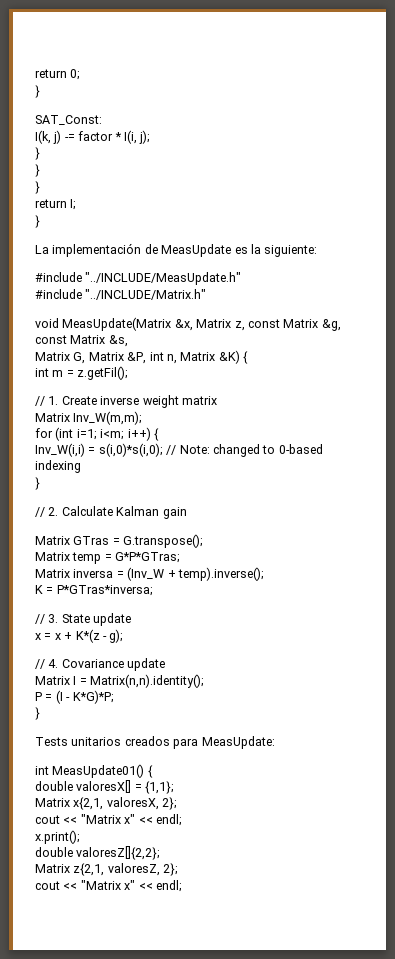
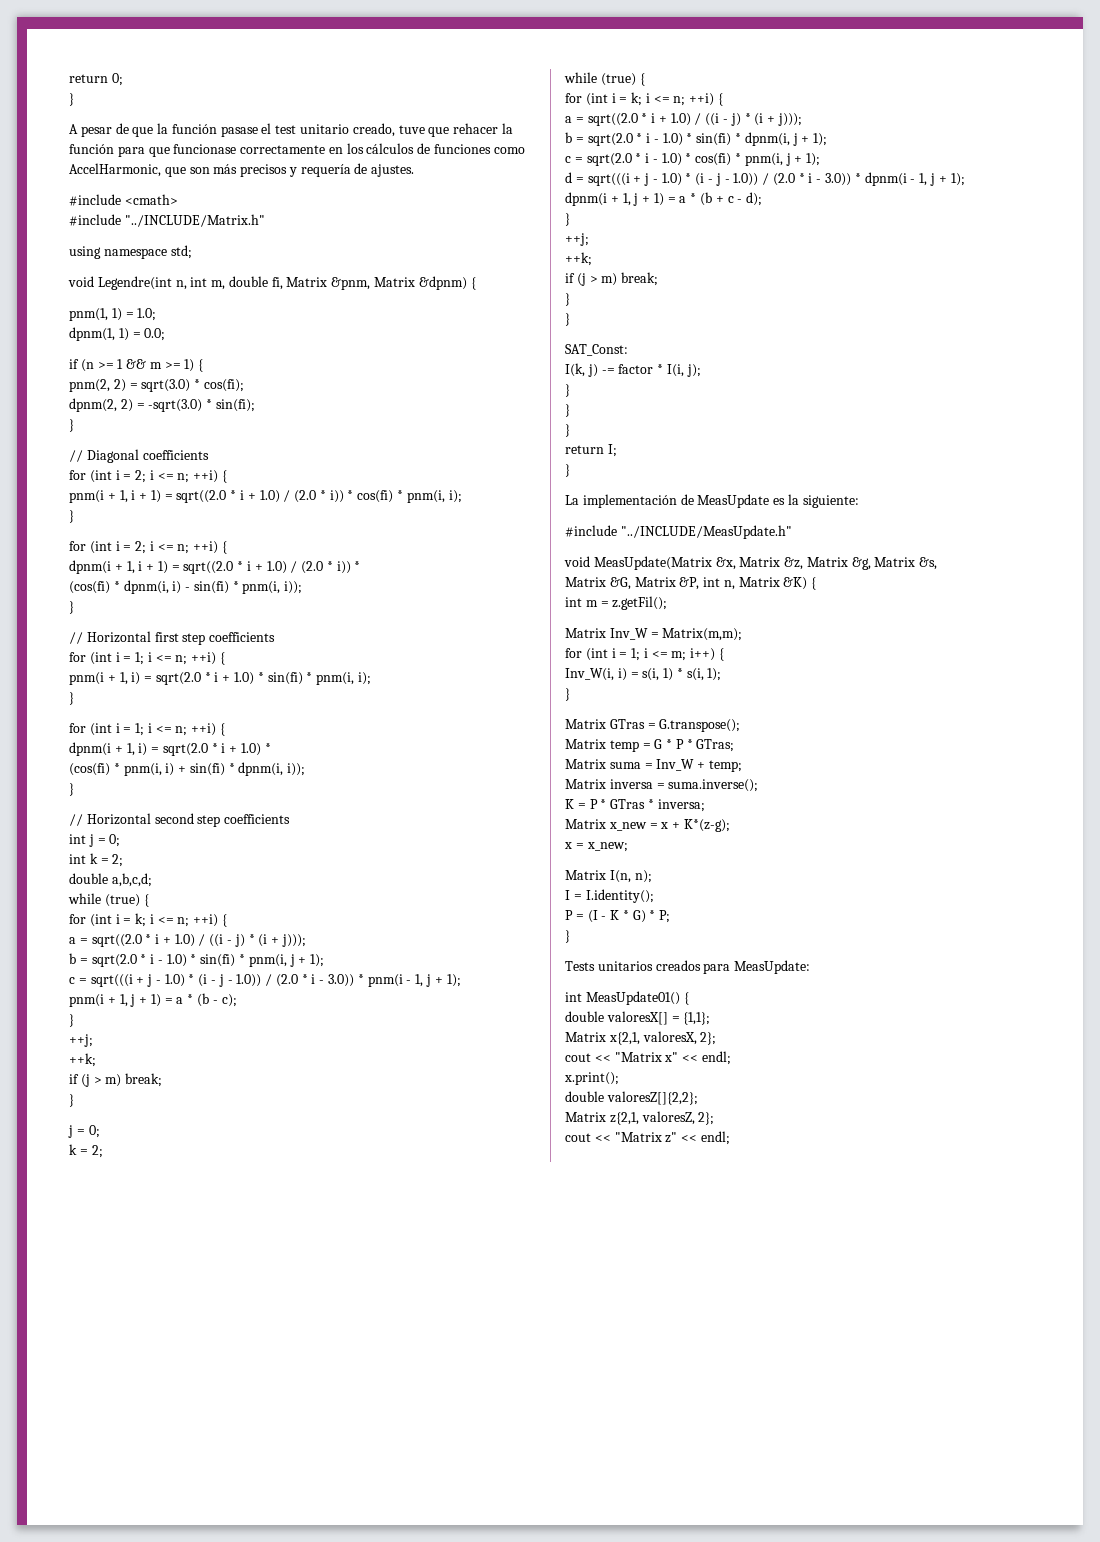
+ A pesar de que la función pasase el test unitario creado, tuve que rehacer la función para que funcionase correctamente en los cálculos de funciones como AccelHarmonic, que son más precisos y requería de ajustes.
+ #include <cmath>
+ #include "../INCLUDE/Matrix.h"
+ using namespace std;
+ void Legendre(int n, int m, double fi, Matrix &pnm, Matrix &dpnm) {
+ pnm(1, 1) = 1.0;
+ dpnm(1, 1) = 0.0;
+ if (n >= 1 && m >= 1) {
+ pnm(2, 2) = sqrt(3.0) * cos(fi);
+ dpnm(2, 2) = -sqrt(3.0) * sin(fi);
+ }
+ // Diagonal coefficients
+ for (int i = 2; i <= n; ++i) {
+ pnm(i + 1, i + 1) = sqrt((2.0 * i + 1.0) / (2.0 * i)) * cos(fi) * pnm(i, i);
+ }
+ for (int i = 2; i <= n; ++i) {
+ dpnm(i + 1, i + 1) = sqrt((2.0 * i + 1.0) / (2.0 * i)) *
+ (cos(fi) * dpnm(i, i) - sin(fi) * pnm(i, i));
+ }
+ // Horizontal first step coefficients
+ for (int i = 1; i <= n; ++i) {
+ pnm(i + 1, i) = sqrt(2.0 * i + 1.0) * sin(fi) * pnm(i, i);
+ }
+ for (int i = 1; i <= n; ++i) {
+ dpnm(i + 1, i) = sqrt(2.0 * i + 1.0) *
+ (cos(fi) * pnm(i, i) + sin(fi) * dpnm(i, i));
+ }
+ // Horizontal second step coefficients
+ int j = 0;
+ int k = 2;
+ double a,b,c,d;
+ while (true) {
+ for (int i = k; i <= n; ++i) {
+ a = sqrt((2.0 * i + 1.0) / ((i - j) * (i + j)));
+ b = sqrt(2.0 * i - 1.0) * sin(fi) * pnm(i, j + 1);
+ c = sqrt(((i + j - 1.0) * (i - j - 1.0)) / (2.0 * i - 3.0)) * pnm(i - 1, j + 1);
+ pnm(i + 1, j + 1) = a * (b - c);
+ }
+ ++j;
+ ++k;
+ if (j > m) break;
+ }
+ j = 0;
+ k = 2;
+ while (true) {
+ for (int i = k; i <= n; ++i) {
+ a = sqrt((2.0 * i + 1.0) / ((i - j) * (i + j)));
+ b = sqrt(2.0 * i - 1.0) * sin(fi) * dpnm(i, j + 1);
+ c = sqrt(2.0 * i - 1.0) * cos(fi) * pnm(i, j + 1);
+ d = sqrt(((i + j - 1.0) * (i - j - 1.0)) / (2.0 * i - 3.0)) * dpnm(i - 1, j + 1);
+ dpnm(i + 1, j + 1) = a * (b + c - d);
+ }
+ ++j;
+ ++k;
+ if (j > m) break;
+ }
+ }
- #include "../INCLUDE/Matrix.h"
- void MeasUpdate(Matrix &x, Matrix z, const Matrix &g, const Matrix &s,
+ void MeasUpdate(Matrix &x, Matrix &z, Matrix &g, Matrix &s,
- Matrix G, Matrix &P, int n, Matrix &K) {
+ Matrix &G, Matrix &P, int n, Matrix &K) {
- // 1. Create inverse weight matrix
- Matrix Inv_W(m,m);
- for (int i=1; i<m; i++) {
- Inv_W(i,i) = s(i,0)*s(i,0); // Note: changed to 0-based indexing
+ Matrix Inv_W = Matrix(m,m);
+ for (int i = 1; i <= m; i++) {
+ Inv_W(i, i) = s(i, 1) * s(i, 1);
  }
- // 2. Calculate Kalman gain
- Matrix temp = G*P*GTras;
+ Matrix temp = G * P * GTras;
+ Matrix suma = Inv_W + temp;
- Matrix inversa = (Inv_W + temp).inverse();
+ Matrix inversa = suma.inverse();
- K = P*GTras*inversa;
- // 3. State update
- x = x + K*(z - g);
- // 4. Covariance update
- Matrix I = Matrix(n,n).identity();
+ K = P * GTras * inversa;
+ Matrix x_new = x + K*(z-g);
+ x = x_new;
+ Matrix I(n, n);
+ I = I.identity();
- P = (I - K*G)*P;
+ P = (I - K * G) * P;
  Matrix z{2,1, valoresZ, 2};
- cout << "Matrix x" << endl;
+ cout << "Matrix z" << endl;

